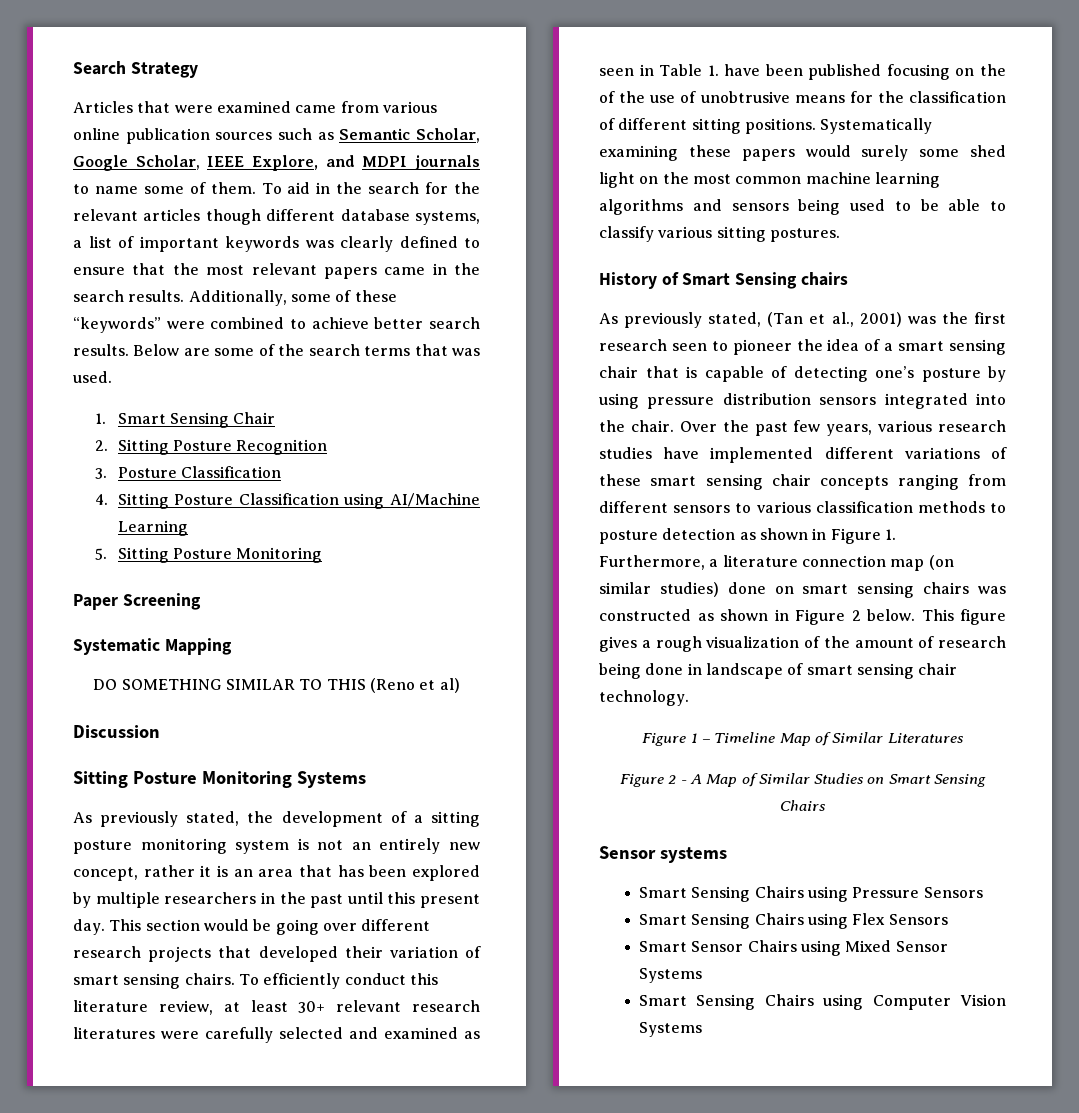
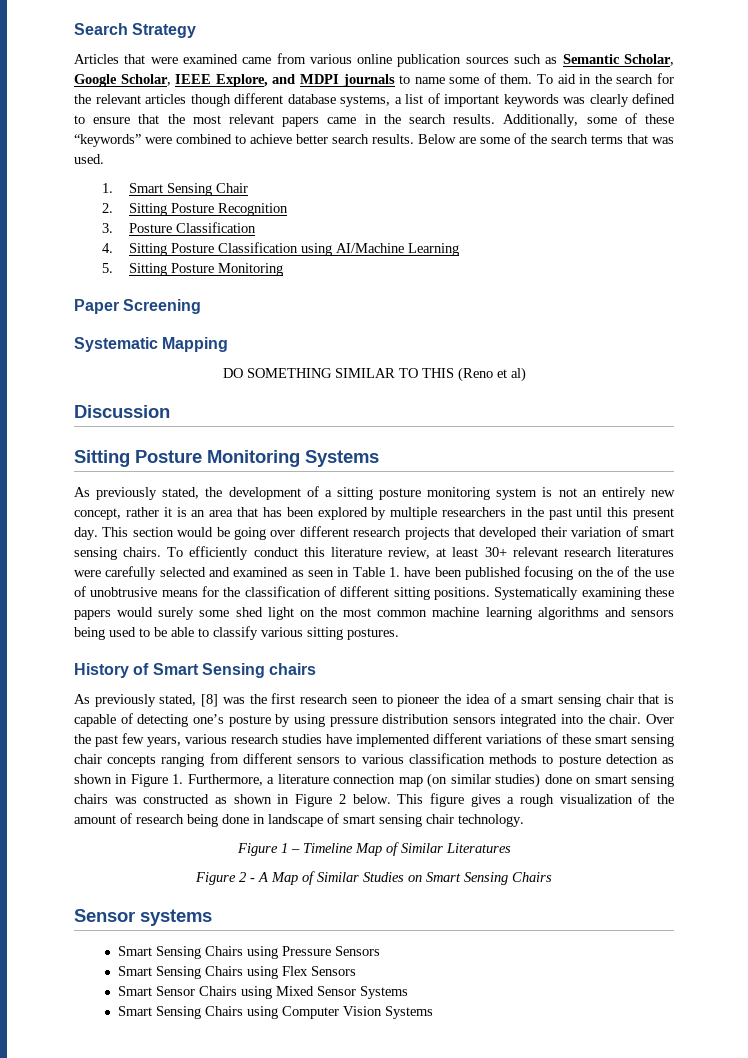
- As previously stated, (Tan et al., 2001) was the first research seen to pioneer the idea of a smart sensing chair that is capable of detecting one’s posture by using pressure distribution sensors integrated into the chair.
+ As previously stated, [8] was the first research seen to pioneer the idea of a smart sensing chair that is capable of detecting one’s posture by using pressure distribution sensors integrated into the chair.

